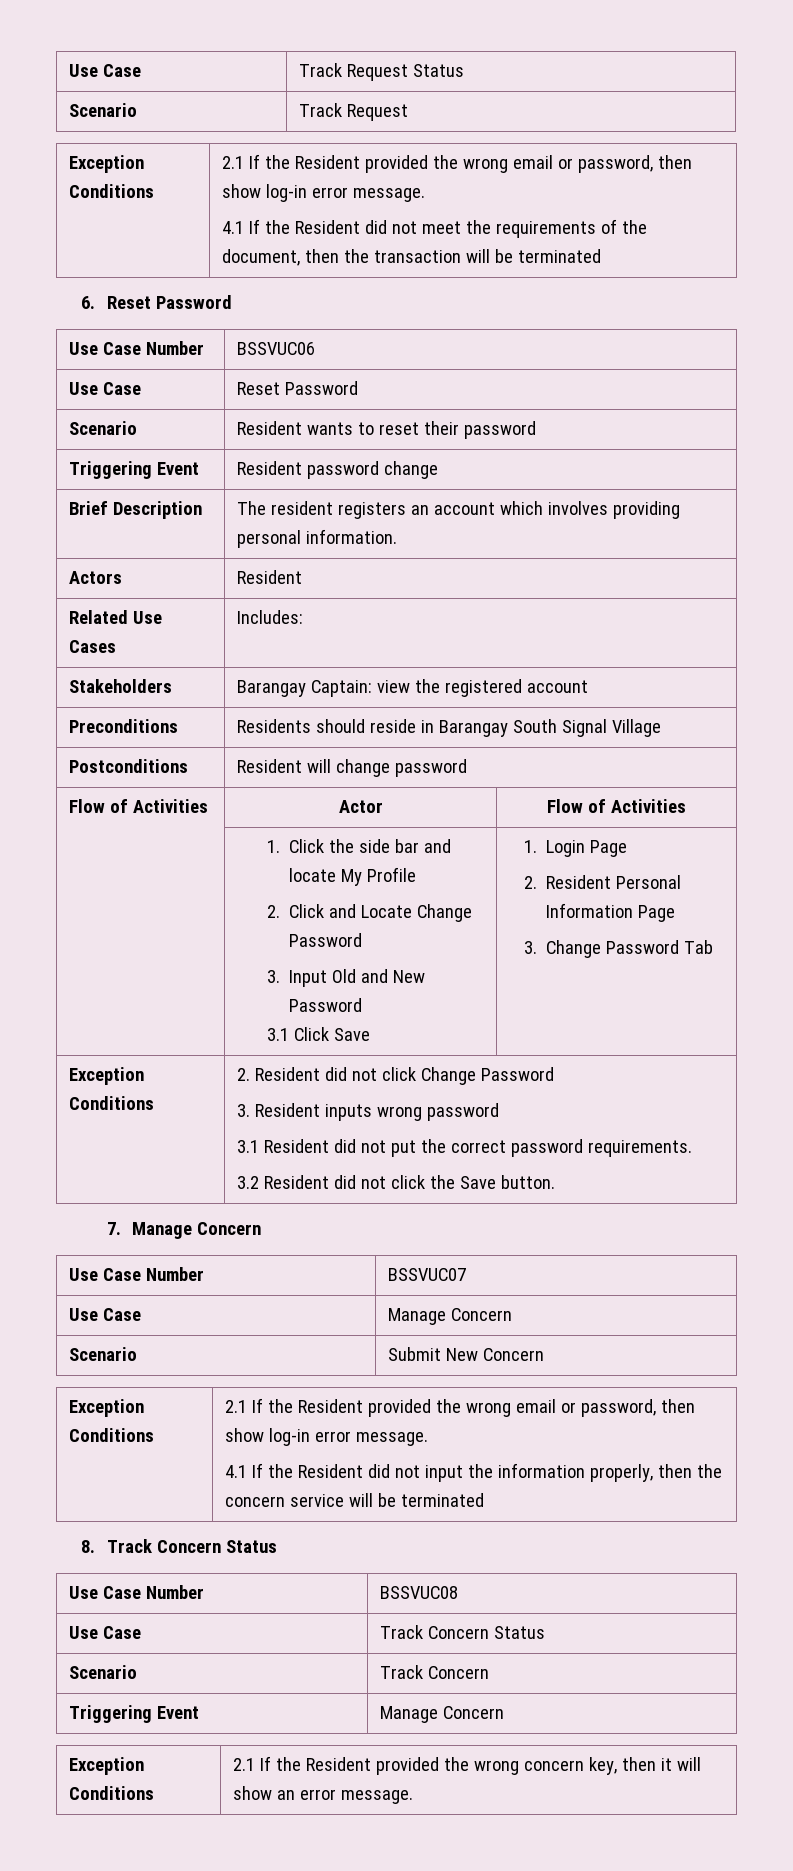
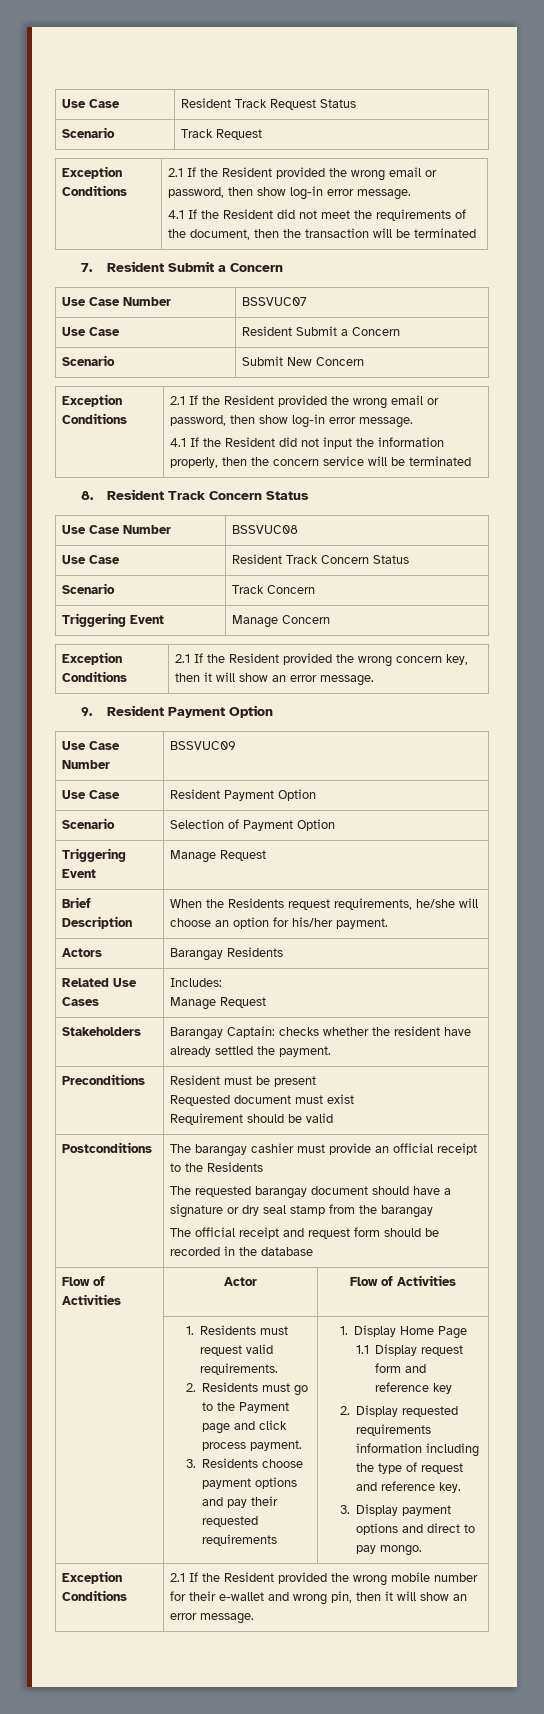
- Use Case | Track Request Status
+ Use Case | Resident Track Request Status
- 6. Reset Password
- Use Case Number | BSSVUC06
- Use Case | Reset Password
- Scenario | Resident wants to reset their password
- Triggering Event | Resident password change
- Brief Description | The resident registers an account which involves providing personal information.
- Actors | Resident
- Related Use Cases | Includes:
- Stakeholders | Barangay Captain: view the registered account
- Preconditions | Residents should reside in Barangay South Signal Village
- Postconditions | Resident will change password
- Flow of Activities | Actor | Flow of Activities
- | 1. Click the side bar and locate My Profile
- 2. Click and Locate Change Password
- 3. Input Old and New Password
- 3.1 Click Save | 1. Login Page
- 2. Resident Personal Information Page
- 3. Change Password Tab
- Exception Conditions | 2. Resident did not click Change Password
- 3. Resident inputs wrong password
- 3.1 Resident did not put the correct password requirements.
- 3.2 Resident did not click the Save button.
- 7. Manage Concern
+ 7. Resident Submit a Concern
- Use Case | Manage Concern
+ Use Case | Resident Submit a Concern
- 8. Track Concern Status
+ 8. Resident Track Concern Status
- Use Case | Track Concern Status
+ Use Case | Resident Track Concern Status
+ 9. Resident Payment Option
+ Use Case Number | BSSVUC09
+ Use Case | Resident Payment Option
+ Scenario | Selection of Payment Option
+ Triggering Event | Manage Request
+ Brief Description | When the Residents request requirements, he/she will choose an option for his/her payment.
+ Actors | Barangay Residents
+ Related Use Cases | Includes:
+ Manage Request
+ Stakeholders | Barangay Captain: checks whether the resident have already settled the payment.
+ Preconditions | Resident must be present
+ Requested document must exist
+ Requirement should be valid
+ Postconditions | The barangay cashier must provide an official receipt to the Residents
+ The requested barangay document should have a signature or dry seal stamp from the barangay
+ The official receipt and request form should be recorded in the database
+ Flow of Activities | Actor | Flow of Activities
+ | 1. Residents must request valid requirements.
+ 2. Residents must go to the Payment page and click process payment.
+ 3. Residents choose payment options and pay their requested requirements | 1. Display Home Page
+ 1.1 Display request form and reference key
+ 2. Display requested requirements information including the type of request and reference key.
+ 3. Display payment options and direct to pay mongo.
+ Exception Conditions | 2.1 If the Resident provided the wrong mobile number for their e-wallet and wrong pin, then it will show an error message.

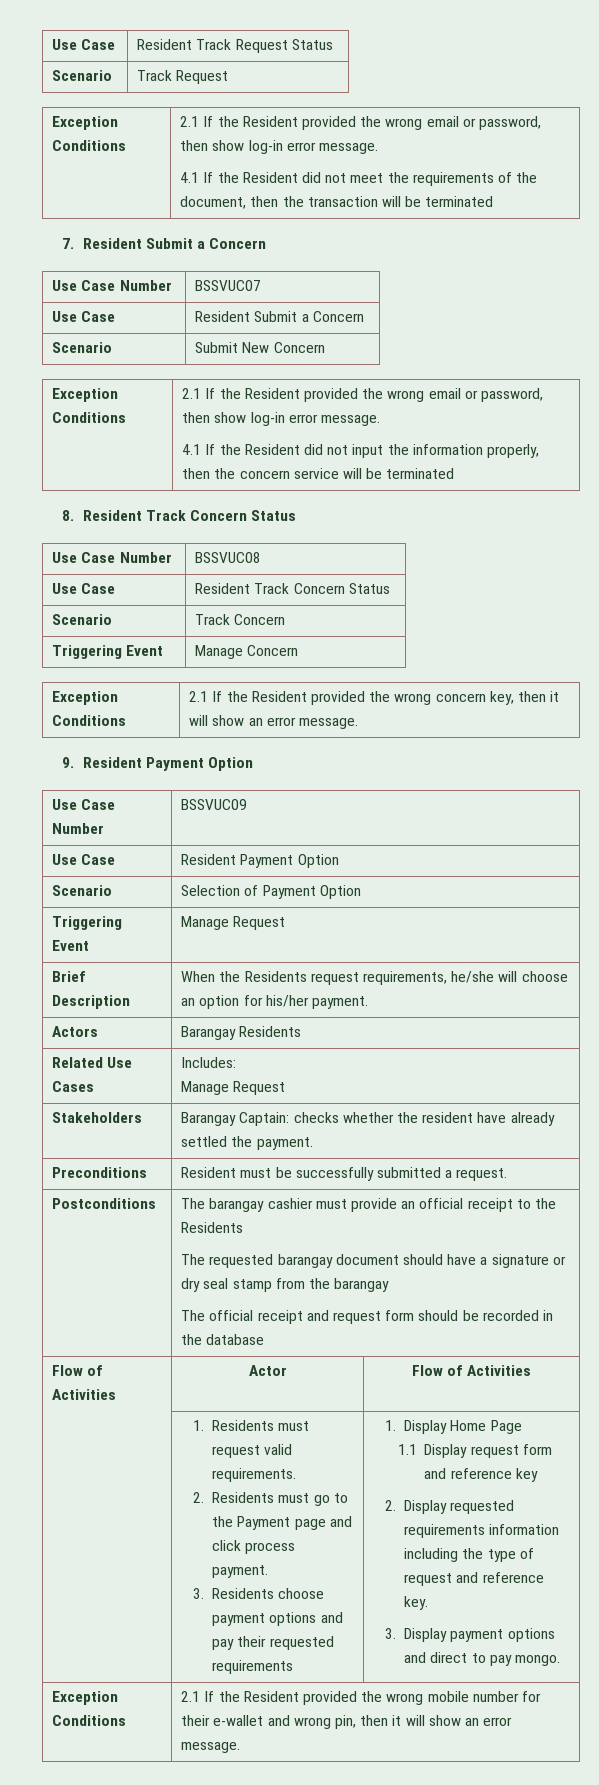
- Preconditions | Resident must be present
- Requested document must exist
- Requirement should be valid
+ Preconditions | Resident must be successfully submitted a request.

